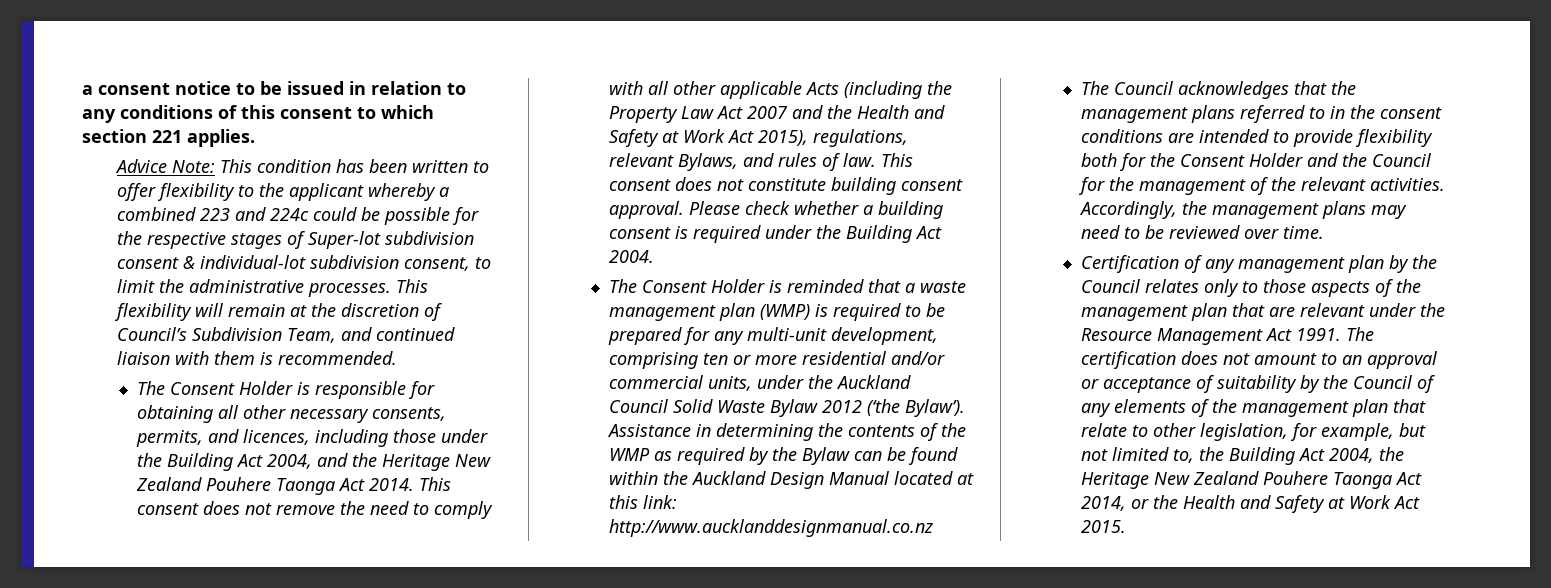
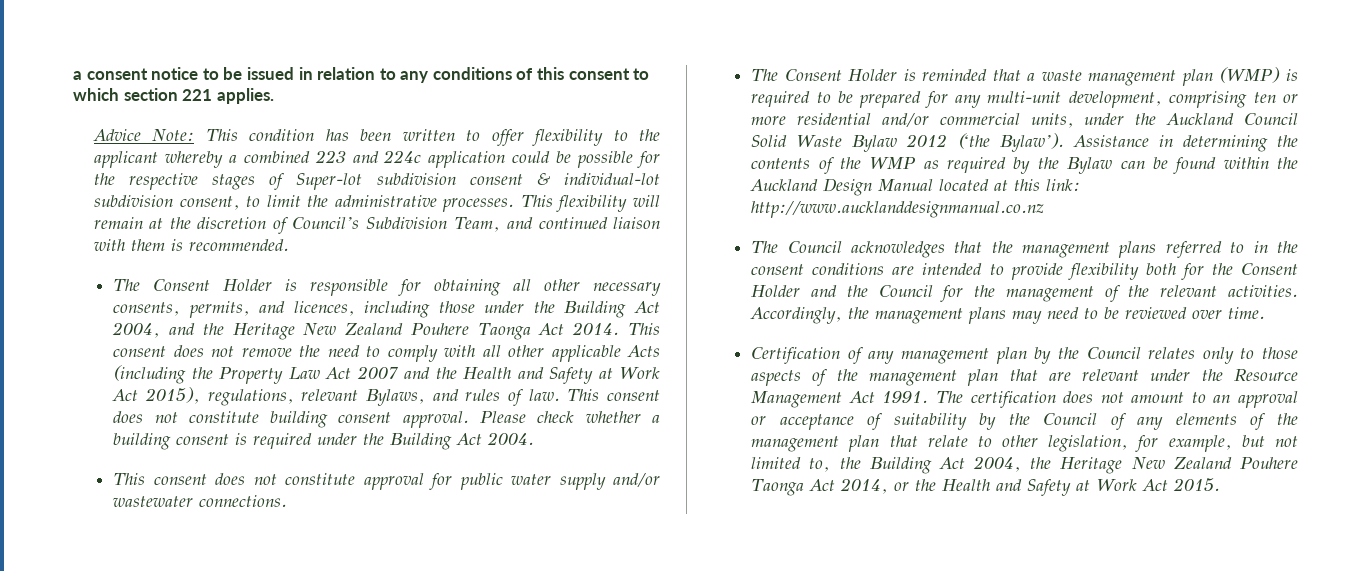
- Advice Note: This condition has been written to offer flexibility to the applicant whereby a combined 223 and 224c could be possible for the respective stages of Super-lot subdivision consent & individual-lot subdivision consent, to limit the administrative processes.
+ Advice Note: This condition has been written to offer flexibility to the applicant whereby a combined 223 and 224c application could be possible for the respective stages of Super-lot subdivision consent & individual-lot subdivision consent, to limit the administrative processes.
+ This consent does not constitute approval for public water supply and/or wastewater connections.

